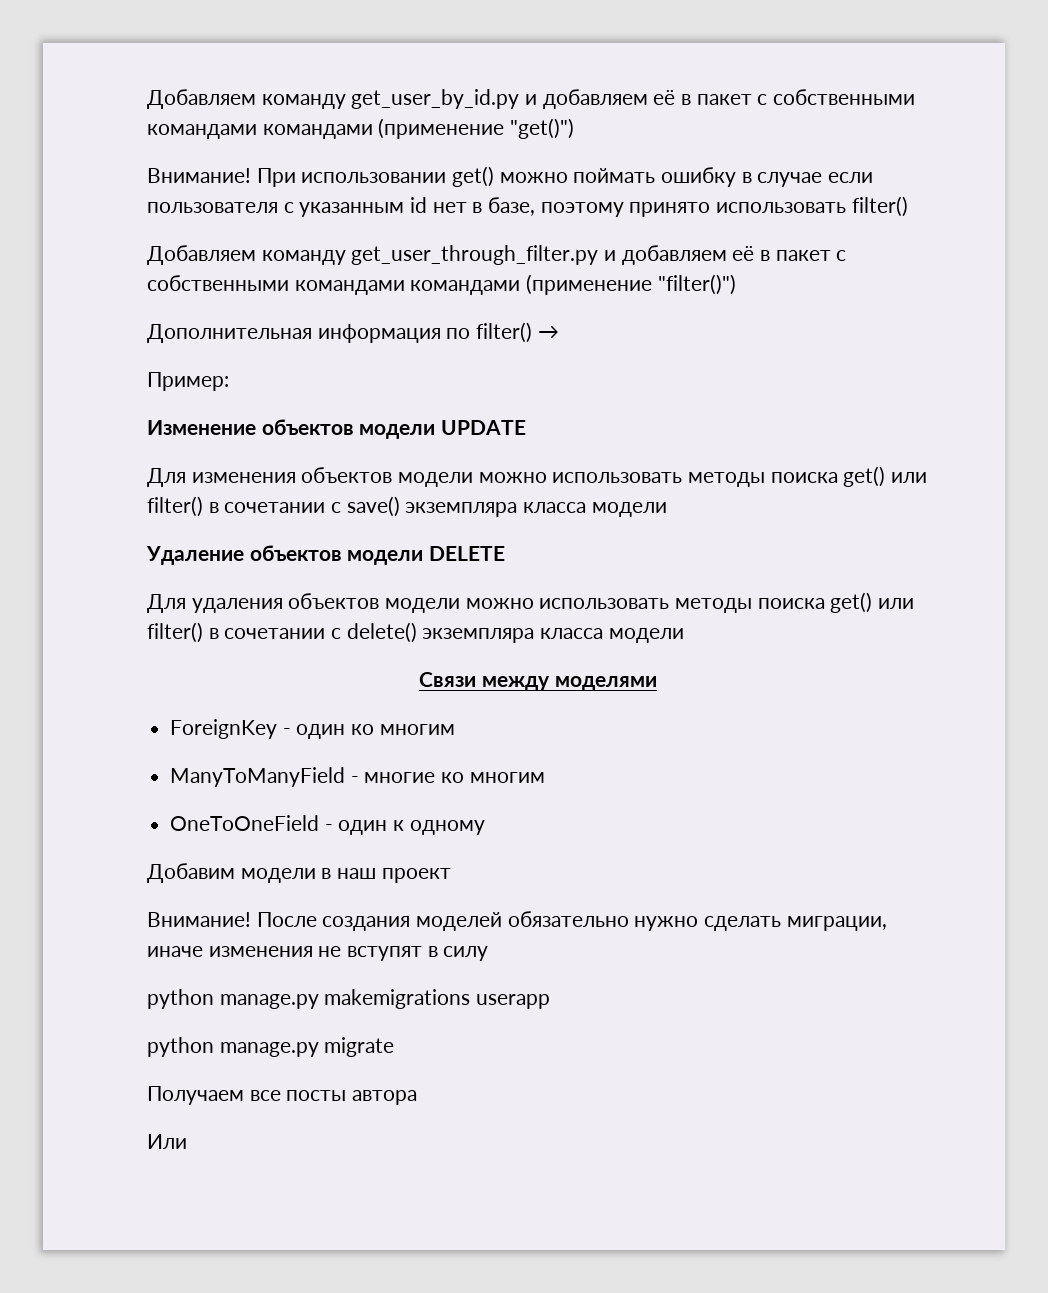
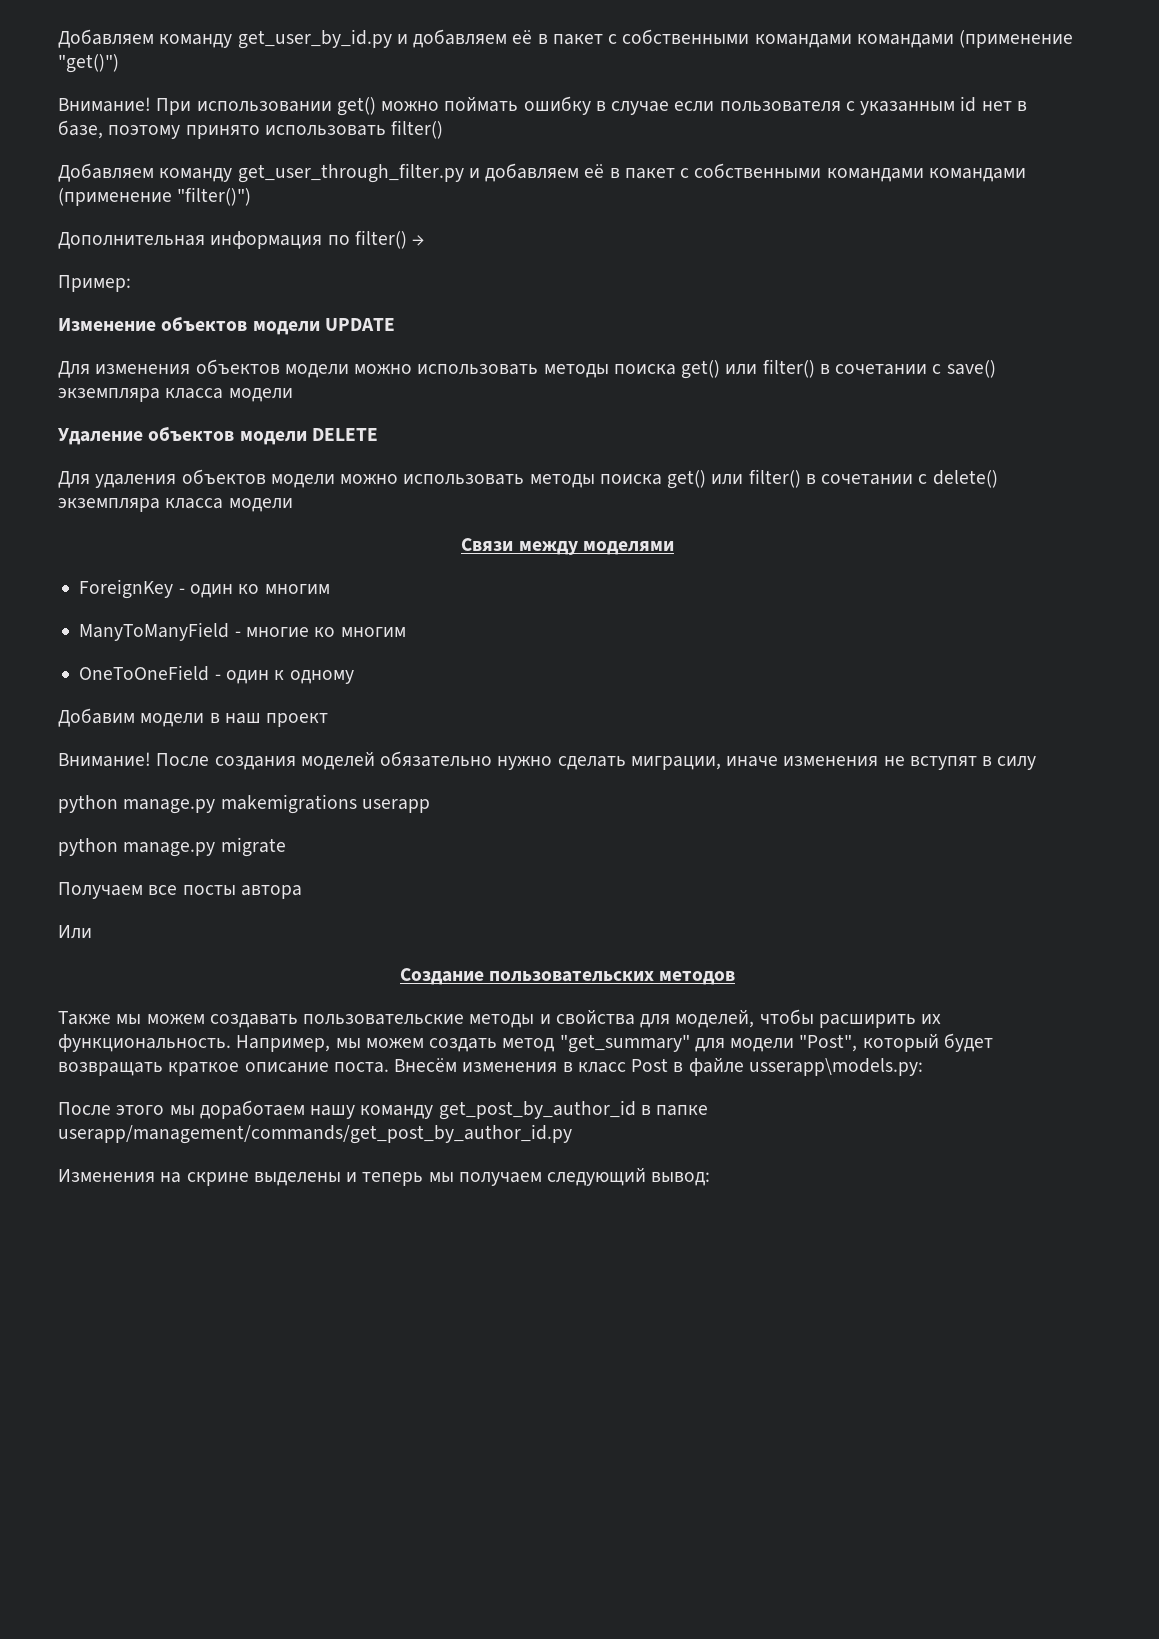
+ Создание пользовательских методов
+ Также мы можем создавать пользовательские методы и свойства для моделей, чтобы расширить их функциональность. Например, мы можем создать метод "get_summary" для модели "Post", который будет возвращать краткое описание поста. Внесём изменения в класс Post в файле usserapp\models.py:
+ После этого мы доработаем нашу команду get_post_by_author_id в папке userapp/management/commands/get_post_by_author_id.py
+ Изменения на скрине выделены и теперь мы получаем следующий вывод:

